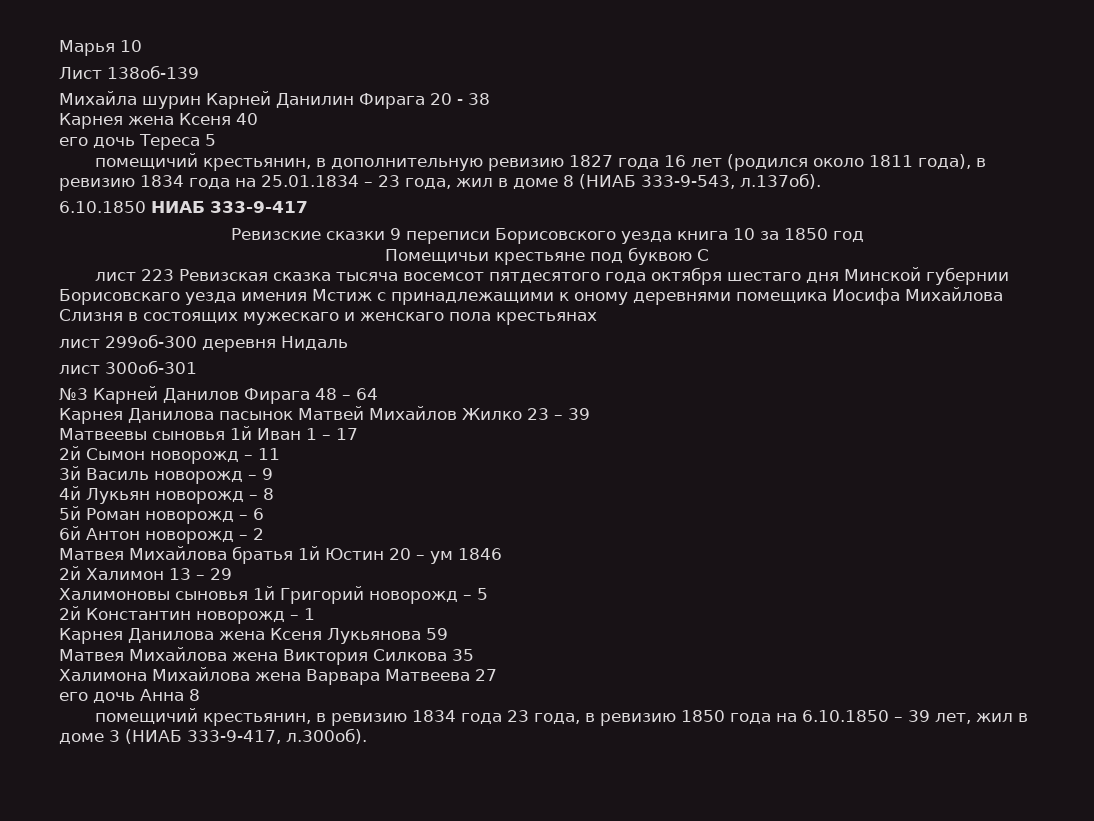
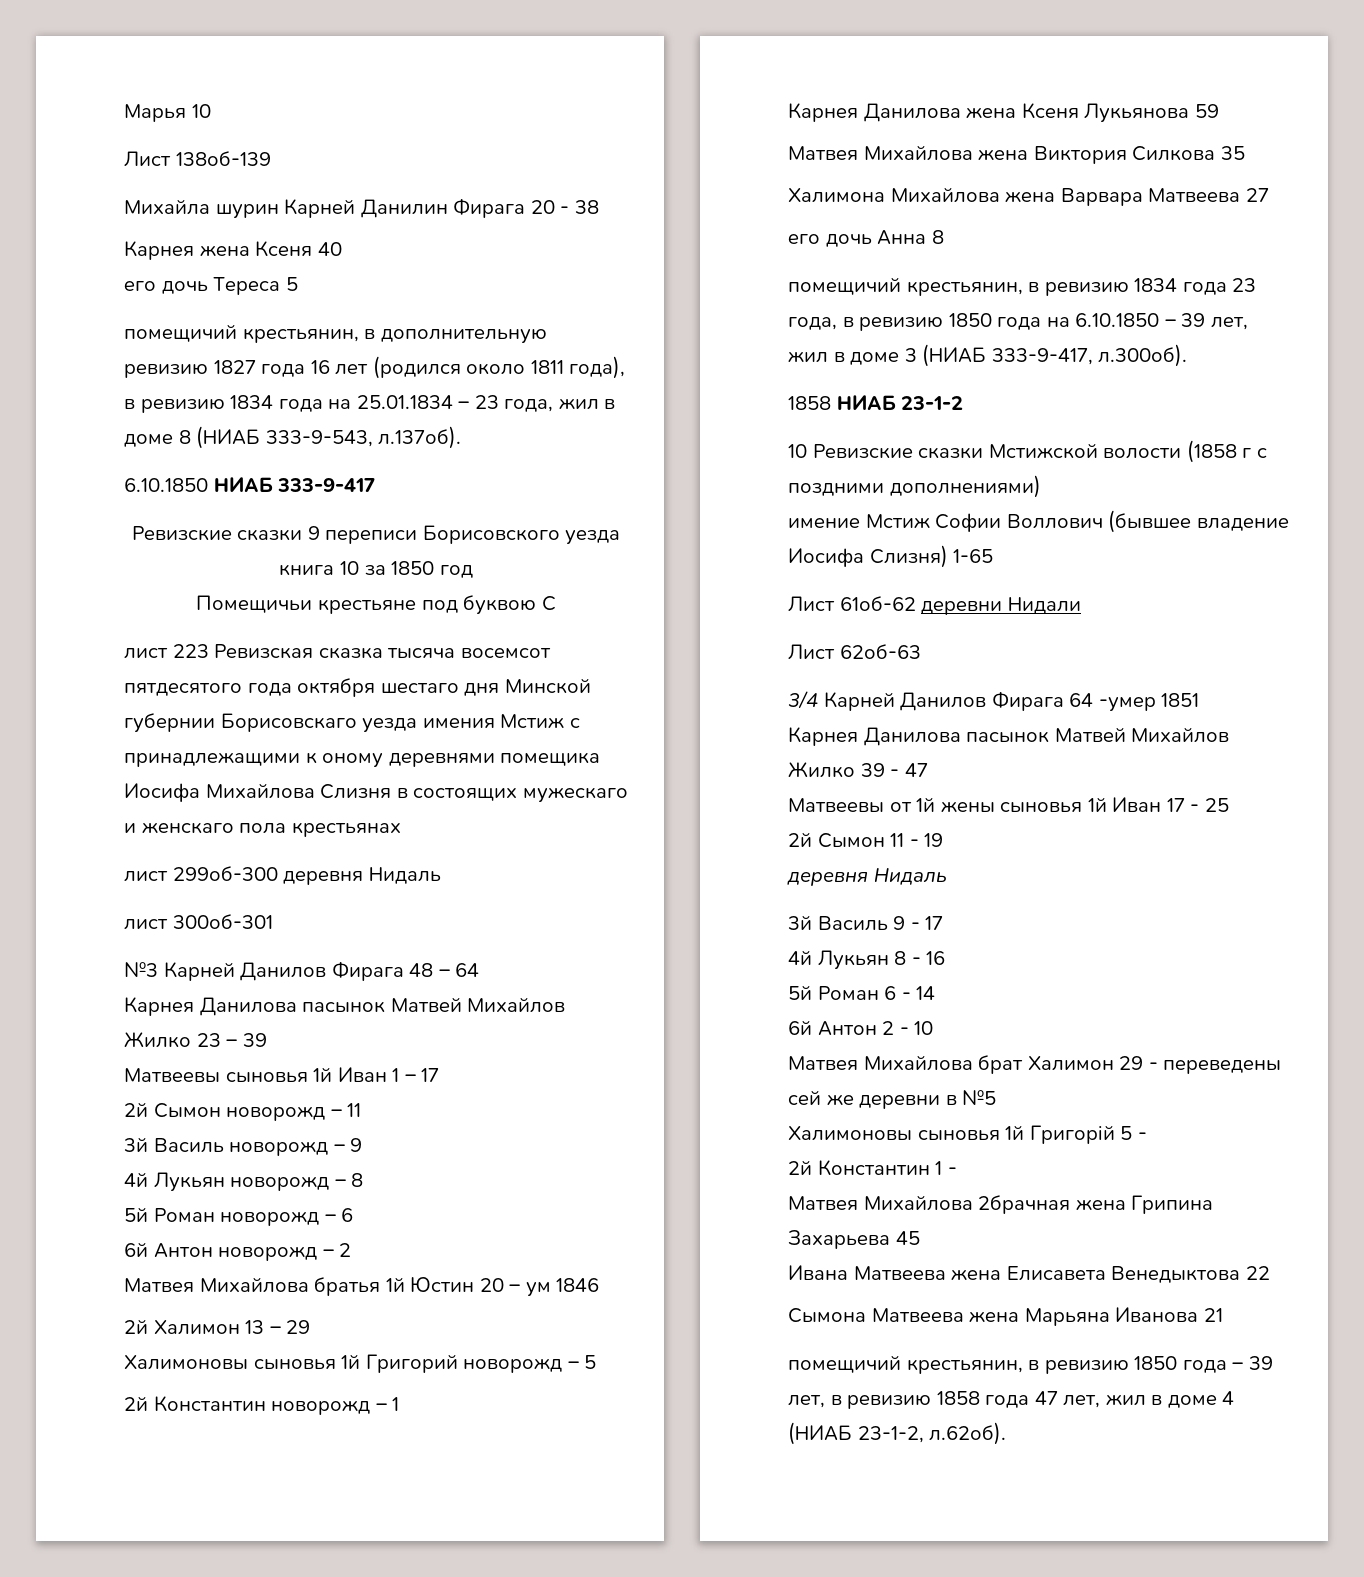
+ 1858 НИАБ 23-1-2
+ 10 Ревизские сказки Мстижской волости (1858 г с поздними дополнениями)
+ имение Мстиж Софии Воллович (бывшее владение Иосифа Слизня) 1-65
+ Лист 61об-62 деревни Нидали
+ Лист 62об-63
+ 3/4 Карней Данилов Фирага 64 -умер 1851
+ Карнея Данилова пасынок Матвей Михайлов Жилко 39 - 47
+ Матвеевы от 1й жены сыновья 1й Иван 17 - 25
+ 2й Сымон 11 - 19
+ деревня Нидаль
+ 3й Василь 9 - 17
+ 4й Лукьян 8 - 16
+ 5й Роман 6 - 14
+ 6й Антон 2 - 10
+ Матвея Михайлова брат Халимон 29 - переведены сей же деревни в №5
+ Халимоновы сыновья 1й Григорiй 5 -
+ 2й Константин 1 -
+ Матвея Михайлова 2брачная жена Грипина Захарьева 45
+ Ивана Матвеева жена Елисавета Венедыктова 22
+ Сымона Матвеева жена Марьяна Иванова 21
+ помещичий крестьянин, в ревизию 1850 года – 39 лет, в ревизию 1858 года 47 лет, жил в доме 4 (НИАБ 23-1-2, л.62об).

